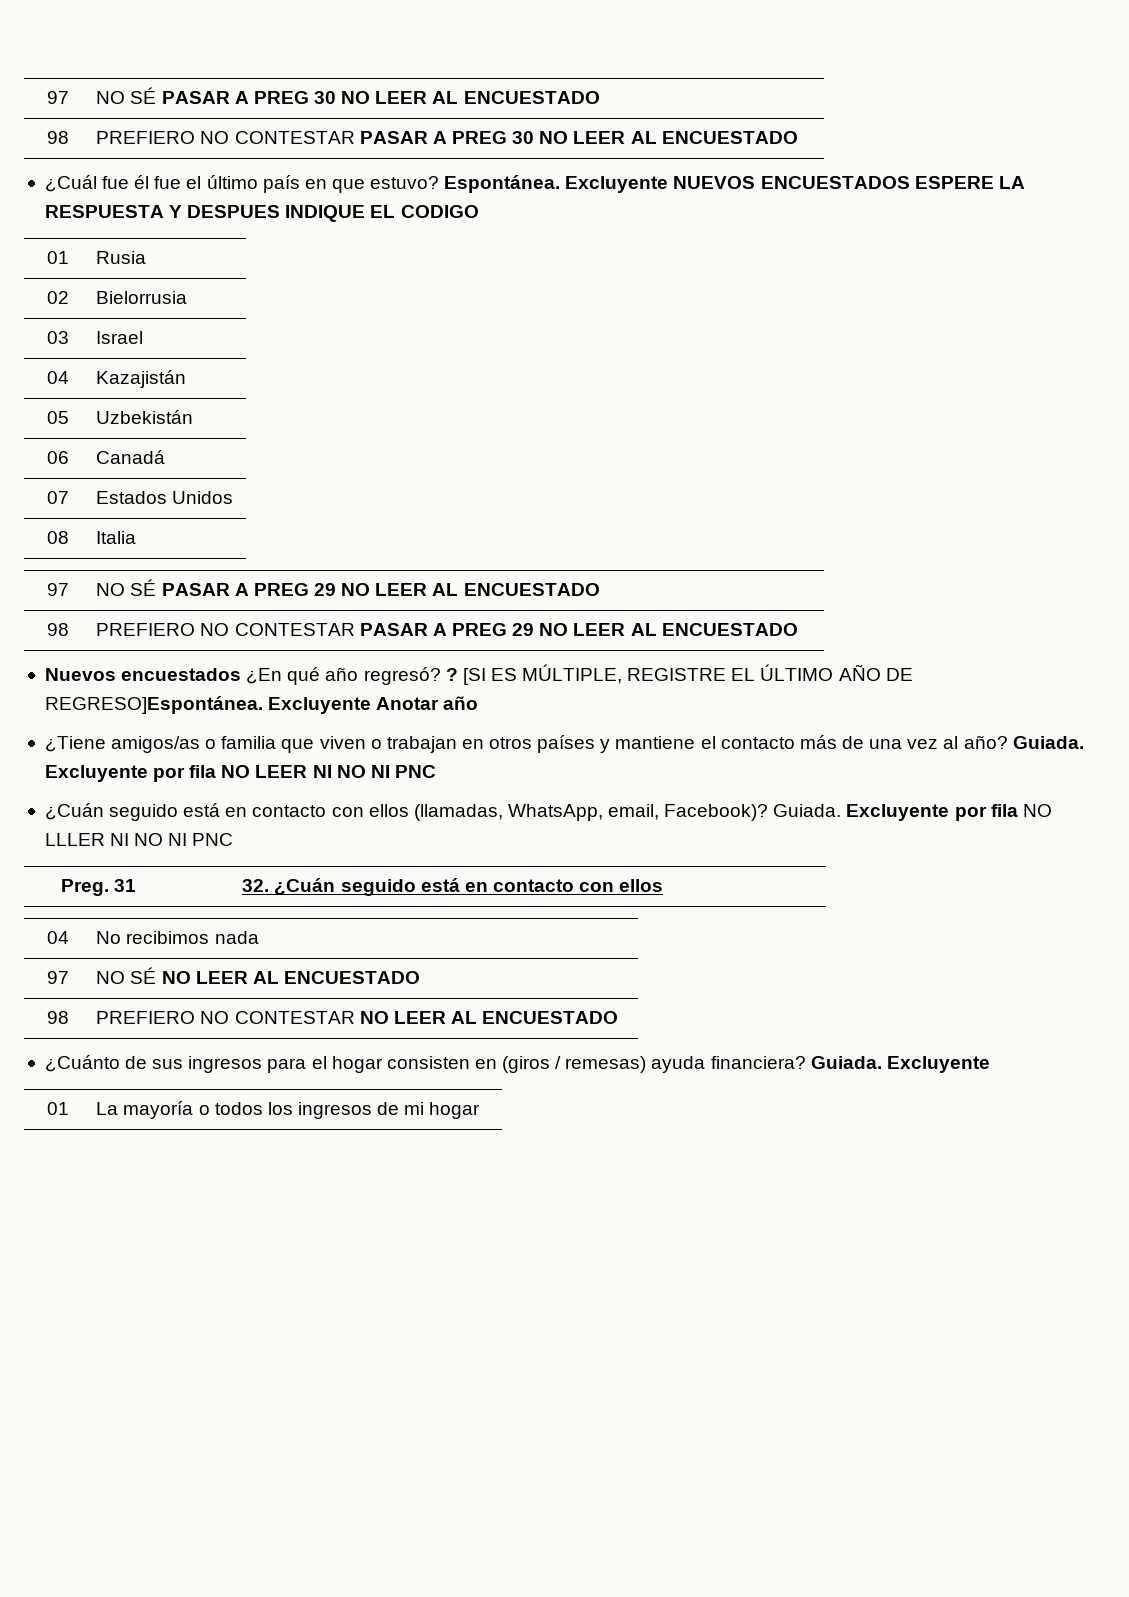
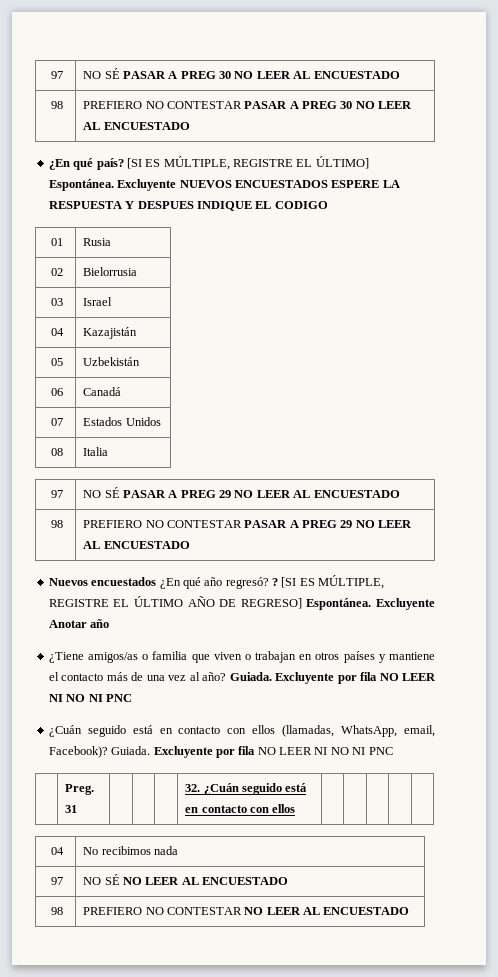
- ¿Cuál fue él fue el último país en que estuvo? Espontánea.
+ ¿En qué país? [SI ES MÚLTIPLE, REGISTRE EL ÚLTIMO] Espontánea.
- [SI ES MÚLTIPLE, REGISTRE EL ÚLTIMO AÑO DE REGRESO]Espontánea.
+ [SI ES MÚLTIPLE, REGISTRE EL ÚLTIMO AÑO DE REGRESO] Espontánea.
- ¿Cuán seguido está en contacto con ellos (llamadas, WhatsApp, email, Facebook)? Guiada. Excluyente por fila NO LLLER NI NO NI PNC
+ ¿Cuán seguido está en contacto con ellos (llamadas, WhatsApp, email, Facebook)? Guiada. Excluyente por fila NO LEER NI NO NI PNC
- ¿Cuánto de sus ingresos para el hogar consisten en (giros / remesas) ayuda financiera? Guiada. Excluyente
- 01 | La mayoría o todos los ingresos de mi hogar

